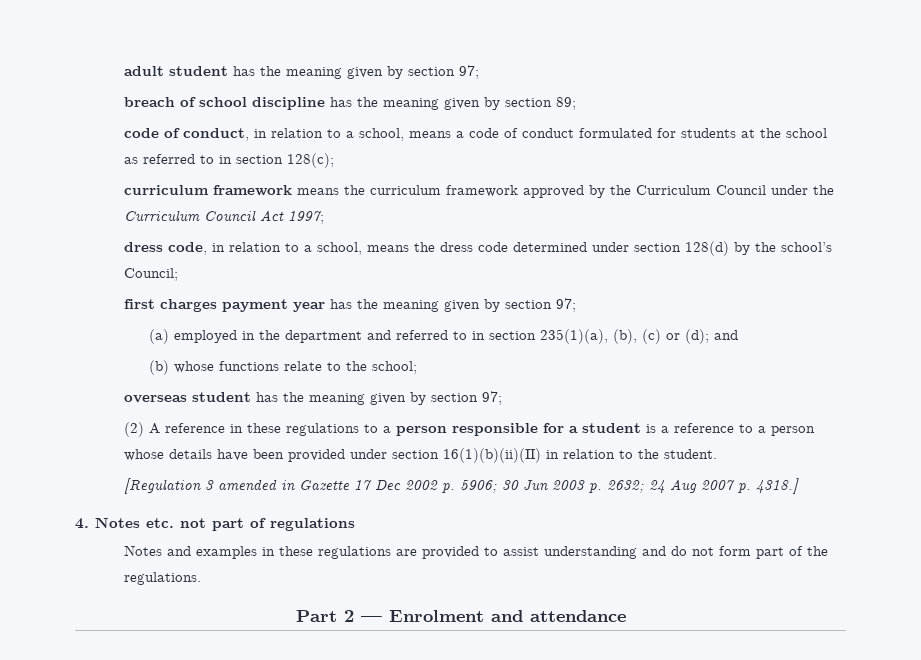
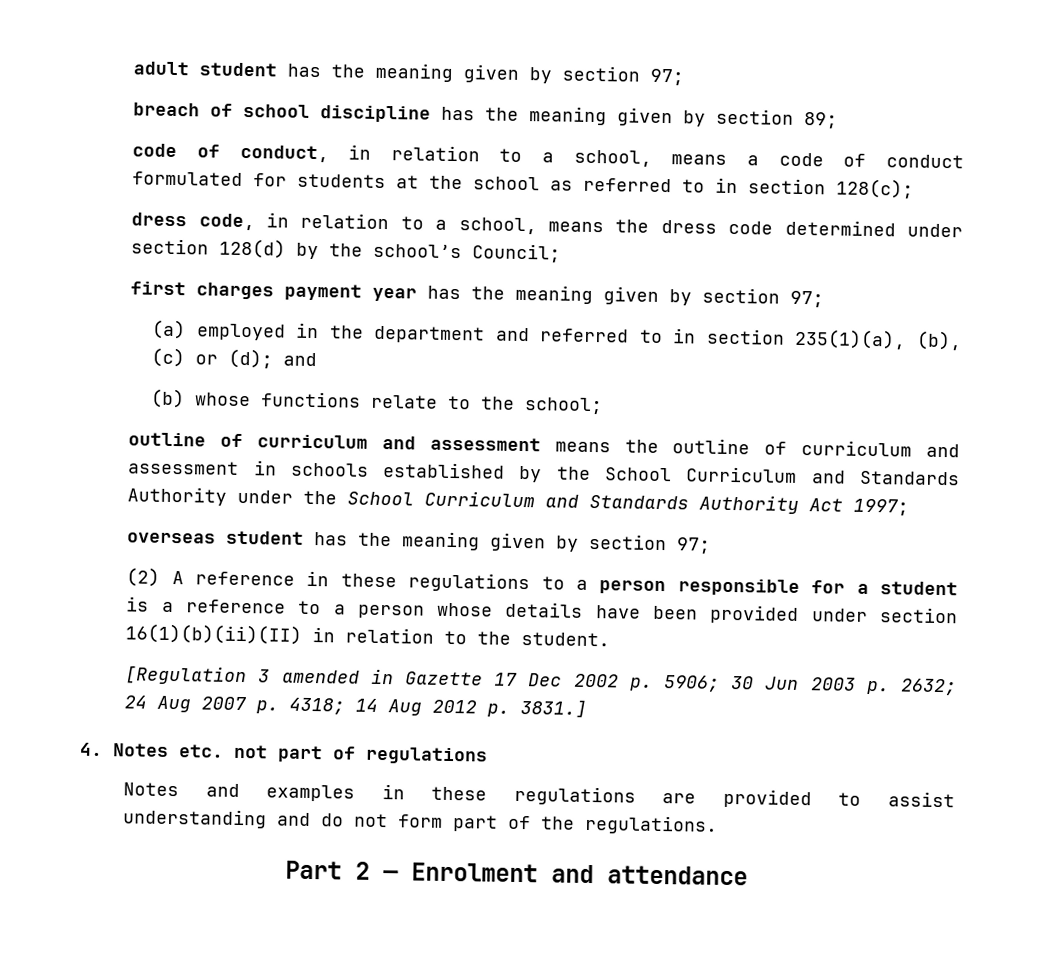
- curriculum framework means the curriculum framework approved by the Curriculum Council under the Curriculum Council Act 1997;
+ outline of curriculum and assessment means the outline of curriculum and assessment in schools established by the School Curriculum and Standards Authority under the School Curriculum and Standards Authority Act 1997;
- [Regulation 3 amended in Gazette 17 Dec 2002 p. 5906; 30 Jun 2003 p. 2632; 24 Aug 2007 p. 4318.]
+ [Regulation 3 amended in Gazette 17 Dec 2002 p. 5906; 30 Jun 2003 p. 2632; 24 Aug 2007 p. 4318; 14 Aug 2012 p. 3831.]

